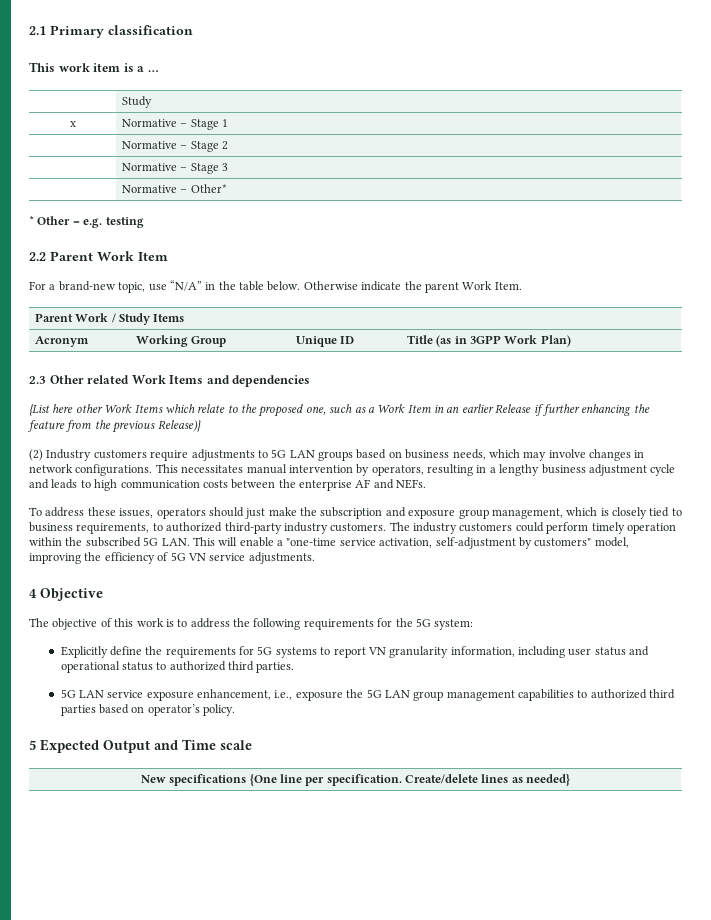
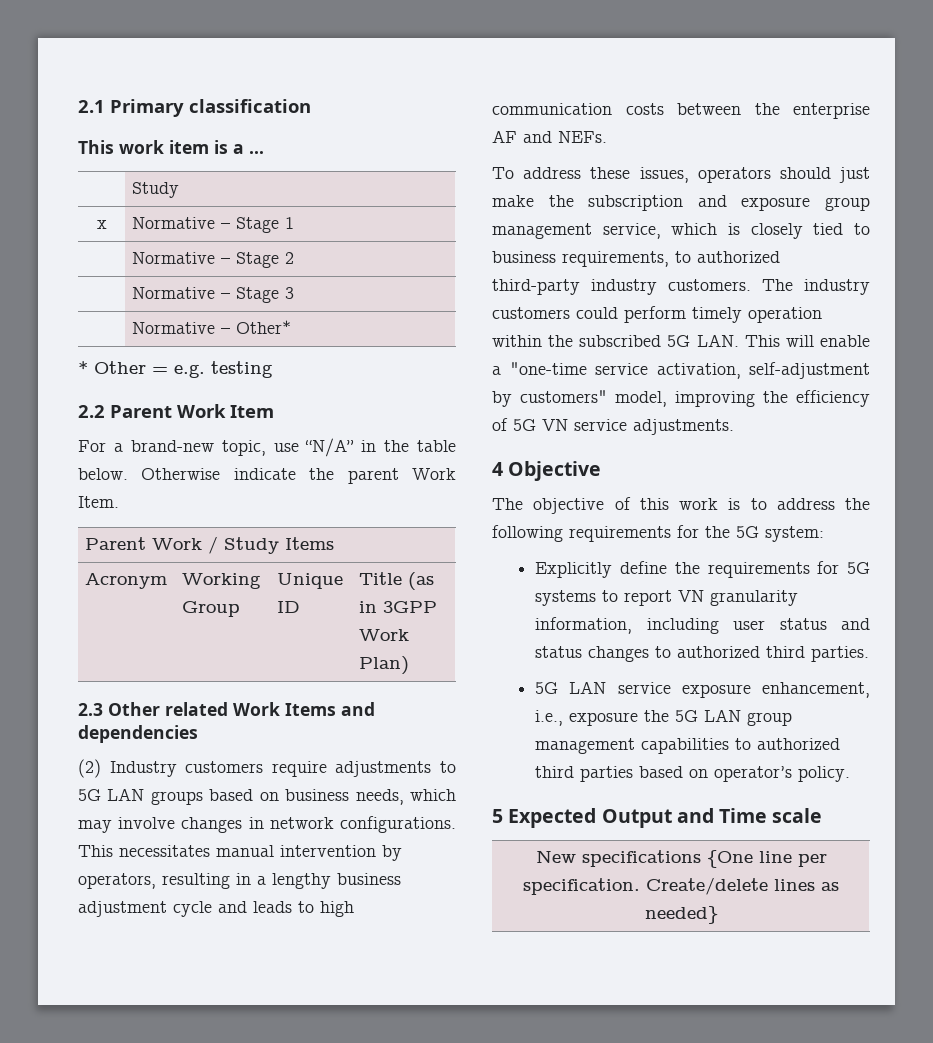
- {List here other Work Items which relate to the proposed one, such as a Work Item in an earlier Release if further enhancing the feature from the previous Release)}
- To address these issues, operators should just make the subscription and exposure group management, which is closely tied to business requirements, to authorized third-party industry customers.
+ To address these issues, operators should just make the subscription and exposure group management service, which is closely tied to business requirements, to authorized third-party industry customers.
- Explicitly define the requirements for 5G systems to report VN granularity information, including user status and operational status to authorized third parties.
+ Explicitly define the requirements for 5G systems to report VN granularity information, including user status and status changes to authorized third parties.

